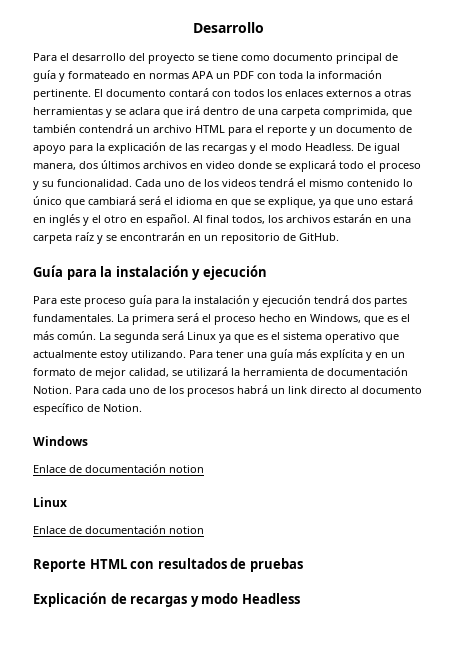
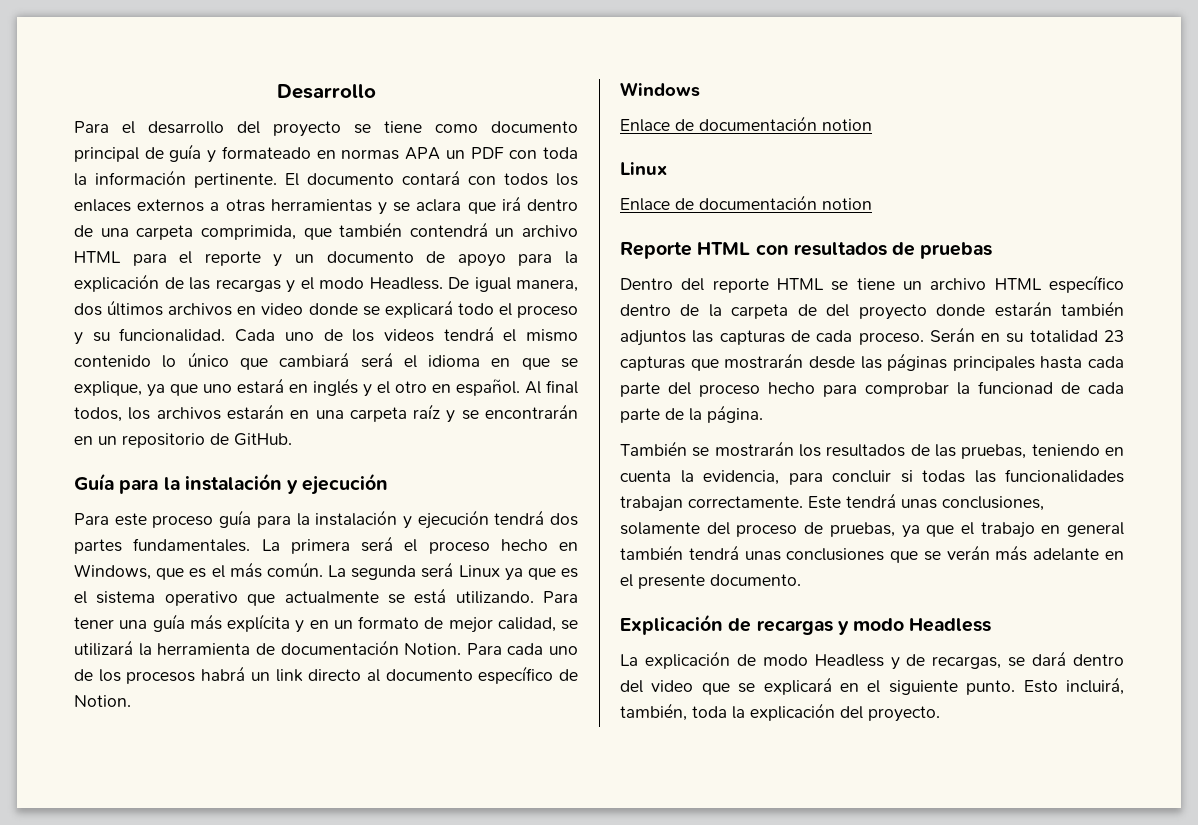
- La segunda será Linux ya que es el sistema operativo que actualmente estoy utilizando.
+ La segunda será Linux ya que es el sistema operativo que actualmente se está utilizando.
+ Dentro del reporte HTML se tiene un archivo HTML específico dentro de la carpeta de del proyecto donde estarán también adjuntos las capturas de cada proceso. Serán en su totalidad 23 capturas que mostrarán desde las páginas principales hasta cada parte del proceso hecho para comprobar la funcionad de cada parte de la página.
+ También se mostrarán los resultados de las pruebas, teniendo en cuenta la evidencia, para concluir si todas las funcionalidades trabajan correctamente. Este tendrá unas conclusiones, solamente del proceso de pruebas, ya que el trabajo en general también tendrá unas conclusiones que se verán más adelante en el presente documento.
+ La explicación de modo Headless y de recargas, se dará dentro del video que se explicará en el siguiente punto. Esto incluirá, también, toda la explicación del proyecto.

